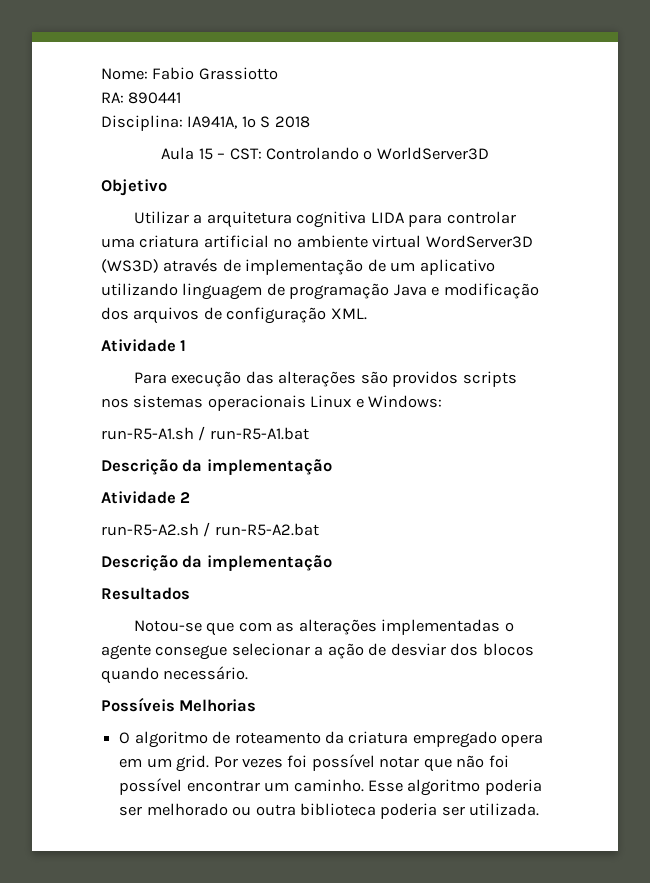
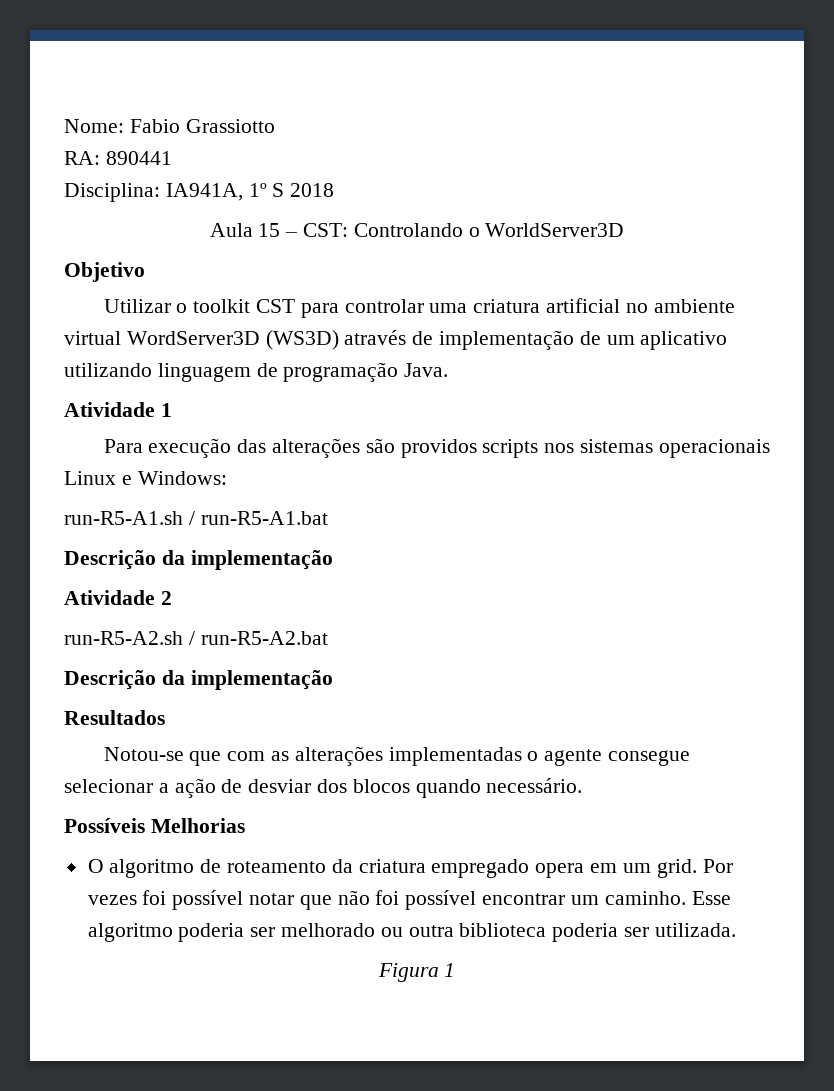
- Utilizar a arquitetura cognitiva LIDA para controlar uma criatura artificial no ambiente virtual WordServer3D (WS3D) através de implementação de um aplicativo utilizando linguagem de programação Java e modificação dos arquivos de configuração XML.
+ Utilizar o toolkit CST para controlar uma criatura artificial no ambiente virtual WordServer3D (WS3D) através de implementação de um aplicativo utilizando linguagem de programação Java.
+ Figura 1

